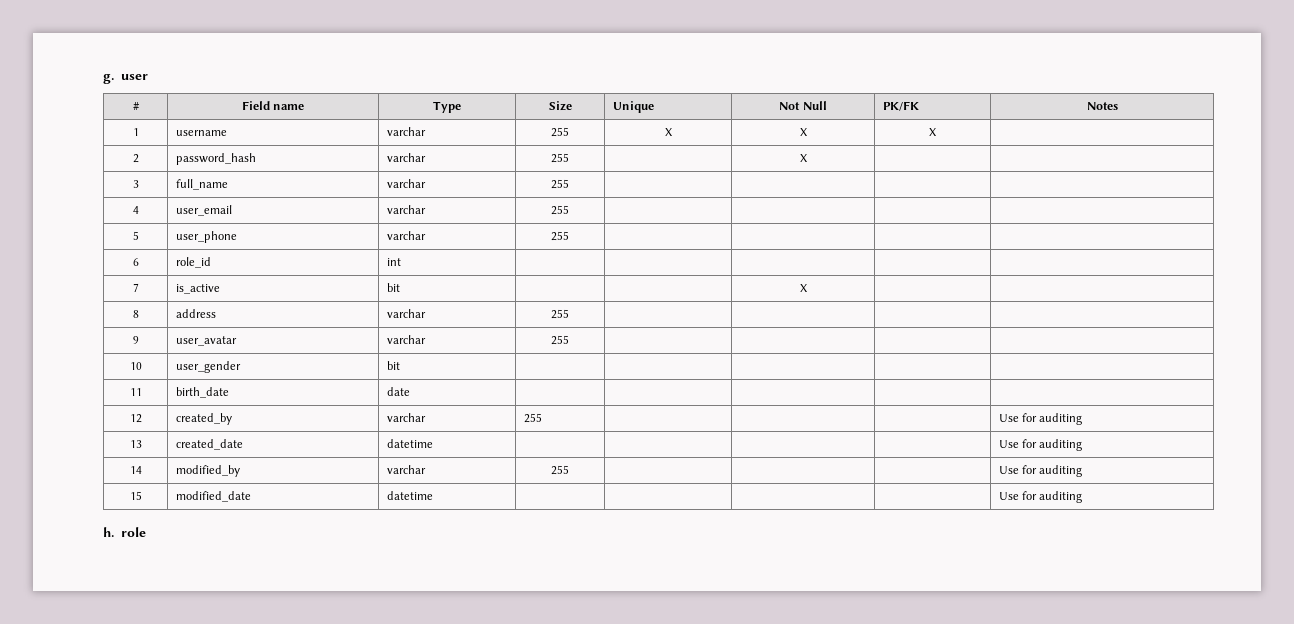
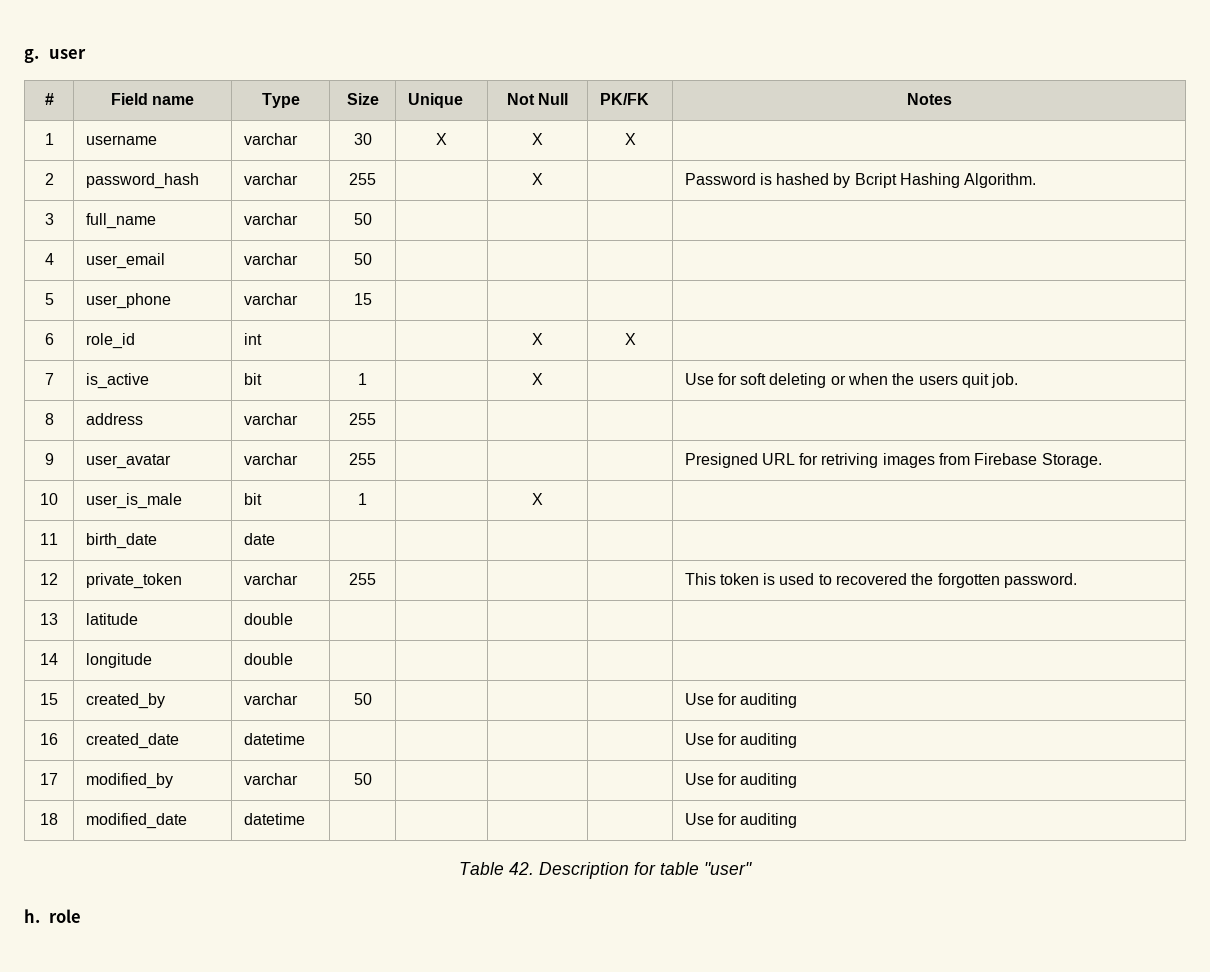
- 1 | username | varchar | 255 | X | X | X |
+ 1 | username | varchar | 30 | X | X | X |
- 2 | password_hash | varchar | 255 | | X | |
+ 2 | password_hash | varchar | 255 | | X | | Password is hashed by Bcript Hashing Algorithm.
- 3 | full_name | varchar | 255 | | | |
+ 3 | full_name | varchar | 50 | | | |
- 4 | user_email | varchar | 255 | | | |
+ 4 | user_email | varchar | 50 | | | |
- 5 | user_phone | varchar | 255 | | | |
+ 5 | user_phone | varchar | 15 | | | |
- 6 | role_id | int | | | | |
+ 6 | role_id | int | | | X | X |
- 7 | is_active | bit | | | X | |
+ 7 | is_active | bit | 1 | | X | | Use for soft deleting or when the users quit job.
- 9 | user_avatar | varchar | 255 | | | |
+ 9 | user_avatar | varchar | 255 | | | | Presigned URL for retriving images from Firebase Storage.
- 10 | user_gender | bit | | | | |
+ 10 | user_is_male | bit | 1 | | X | |
- 12 | created_by | varchar | 255 | | | | Use for auditing
- 13 | created_date | datetime | | | | | Use for auditing
+ 12 | private_token | varchar | 255 | | | | This token is used to recovered the forgotten password.
+ 13 | latitude | double | | | | |
+ 14 | longitude | double | | | | |
+ 15 | created_by | varchar | 50 | | | | Use for auditing
+ 16 | created_date | datetime | | | | | Use for auditing
- 14 | modified_by | varchar | 255 | | | | Use for auditing
- 15 | modified_date | datetime | | | | | Use for auditing
+ 17 | modified_by | varchar | 50 | | | | Use for auditing
+ 18 | modified_date | datetime | | | | | Use for auditing
+ Table 42. Description for table "user"

